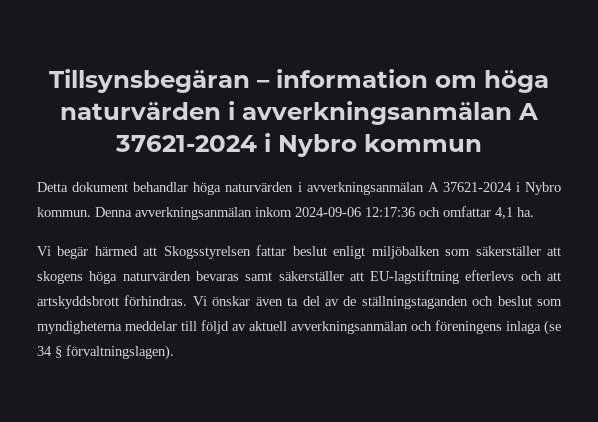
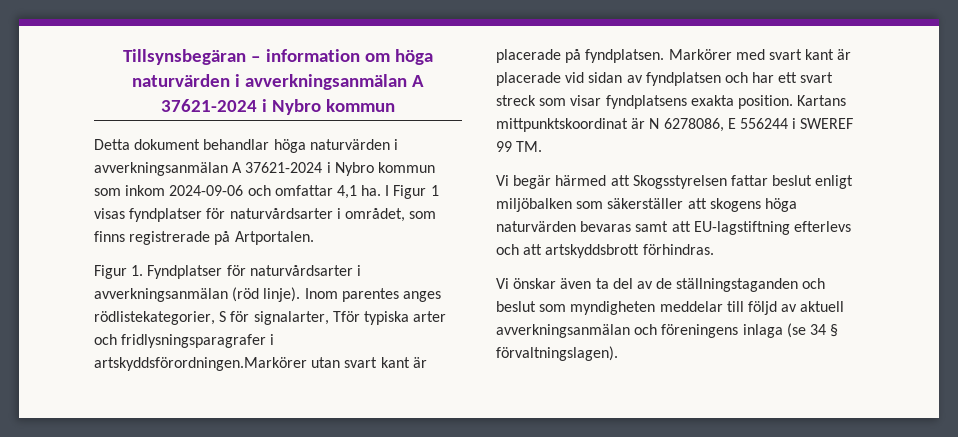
- Detta dokument behandlar höga naturvärden i avverkningsanmälan A 37621-2024 i Nybro kommun. Denna avverkningsanmälan inkom 2024-09-06 12:17:36 och omfattar 4,1 ha.
+ Detta dokument behandlar höga naturvärden i avverkningsanmälan A 37621-2024 i Nybro kommun som inkom 2024-09-06 och omfattar 4,1 ha. I Figur 1 visas fyndplatser för naturvårdsarter i området, som finns registrerade på Artportalen.
+ Figur 1. Fyndplatser för naturvårdsarter i avverkningsanmälan (röd linje). Inom parentes anges rödlistekategorier, S för signalarter, Tför typiska arter och fridlysningsparagrafer i artskyddsförordningen.Markörer utan svart kant är placerade på fyndplatsen. Markörer med svart kant är placerade vid sidan av fyndplatsen och har ett svart streck som visar fyndplatsens exakta position. Kartans mittpunktskoordinat är N 6278086, E 556244 i SWEREF 99 TM.
- Vi begär härmed att Skogsstyrelsen fattar beslut enligt miljöbalken som säkerställer att skogens höga naturvärden bevaras samt säkerställer att EU-lagstiftning efterlevs och att artskyddsbrott förhindras. Vi önskar även ta del av de ställningstaganden och beslut som myndigheterna meddelar till följd av aktuell avverkningsanmälan och föreningens inlaga (se 34 § förvaltningslagen).
+ Vi begär härmed att Skogsstyrelsen fattar beslut enligt miljöbalken som säkerställer att skogens höga naturvärden bevaras samt att EU-lagstiftning efterlevs och att artskyddsbrott förhindras.
+ Vi önskar även ta del av de ställningstaganden och beslut som myndigheten meddelar till följd av aktuell avverkningsanmälan och föreningens inlaga (se 34 § förvaltningslagen).

